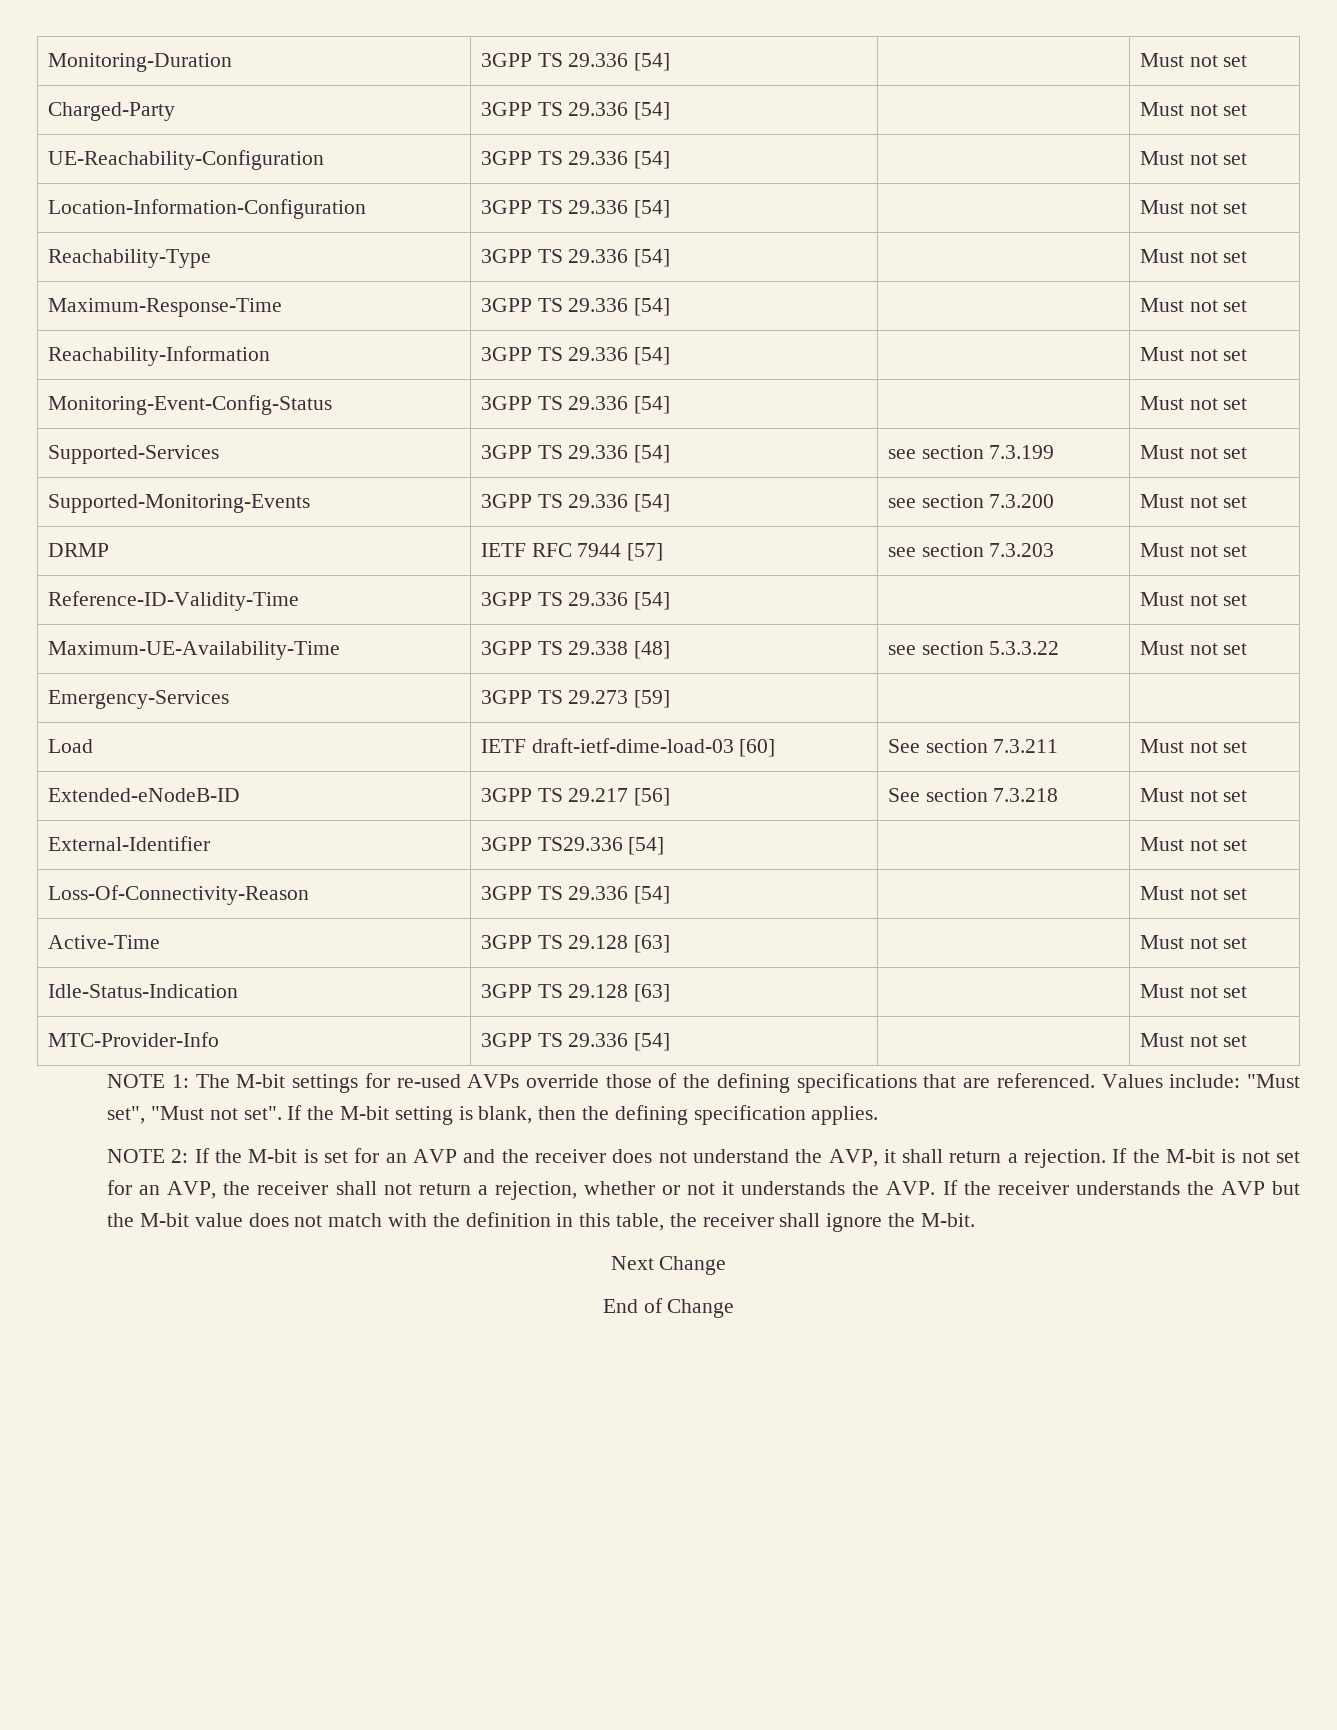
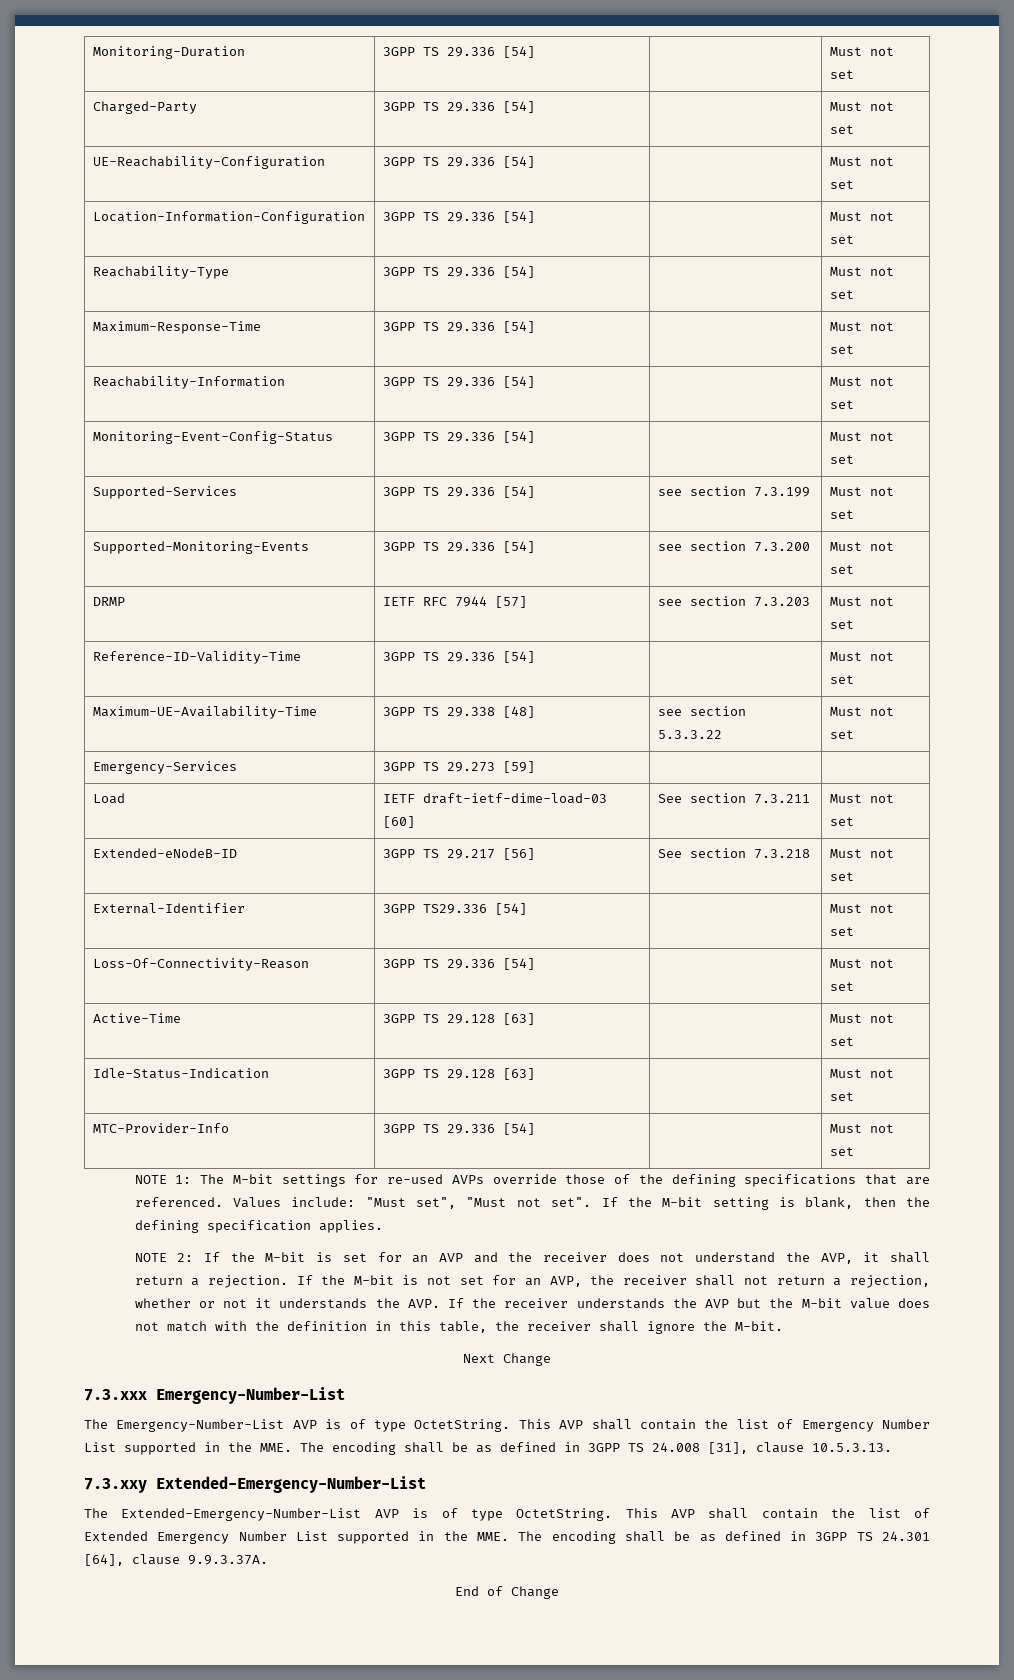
+ 7.3.xxx Emergency-Number-List
+ The Emergency-Number-List AVP is of type OctetString. This AVP shall contain the list of Emergency Number List supported in the MME. The encoding shall be as defined in 3GPP TS 24.008 [31], clause 10.5.3.13.
+ 7.3.xxy Extended-Emergency-Number-List
+ The Extended-Emergency-Number-List AVP is of type OctetString. This AVP shall contain the list of Extended Emergency Number List supported in the MME. The encoding shall be as defined in 3GPP TS 24.301 [64], clause 9.9.3.37A.

